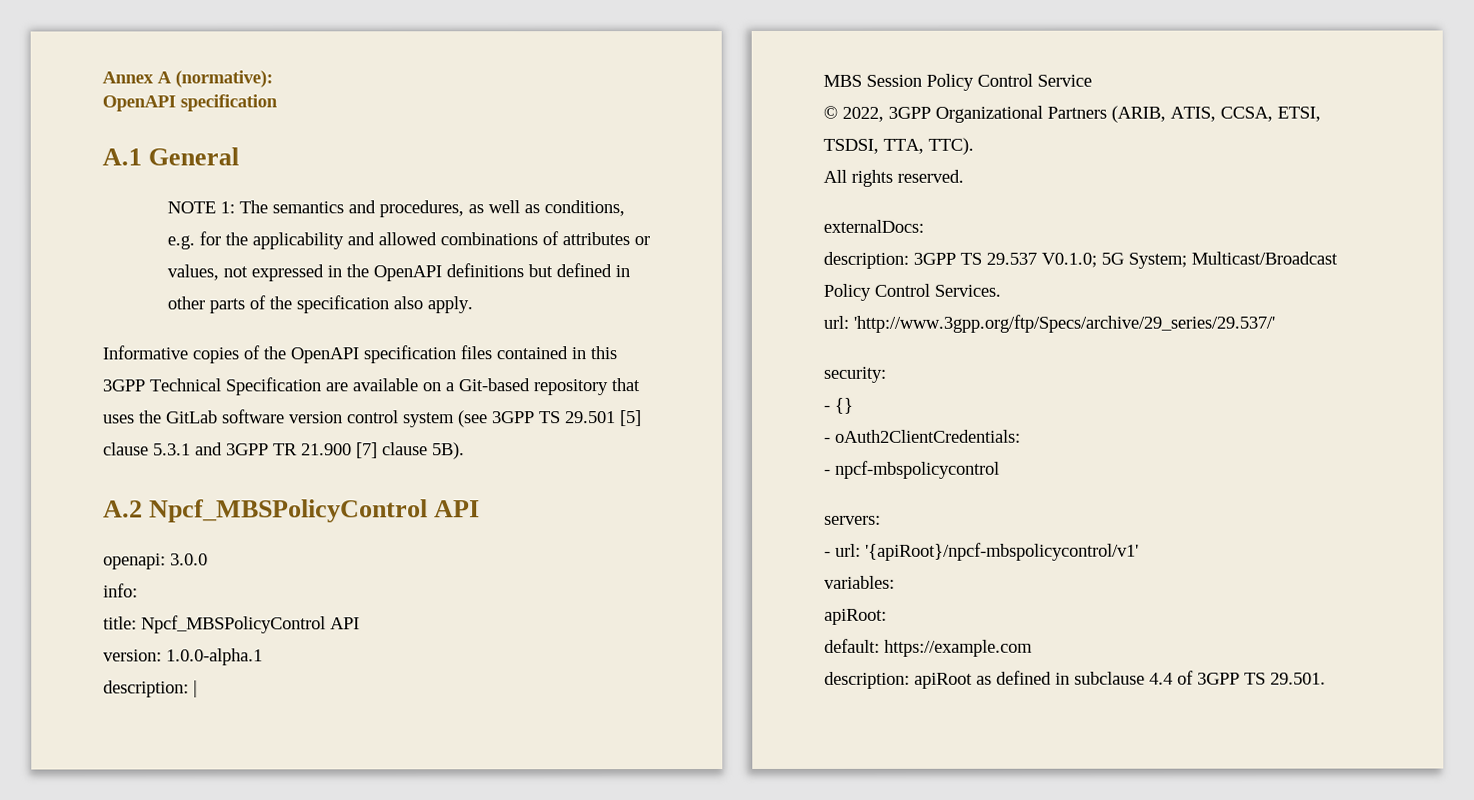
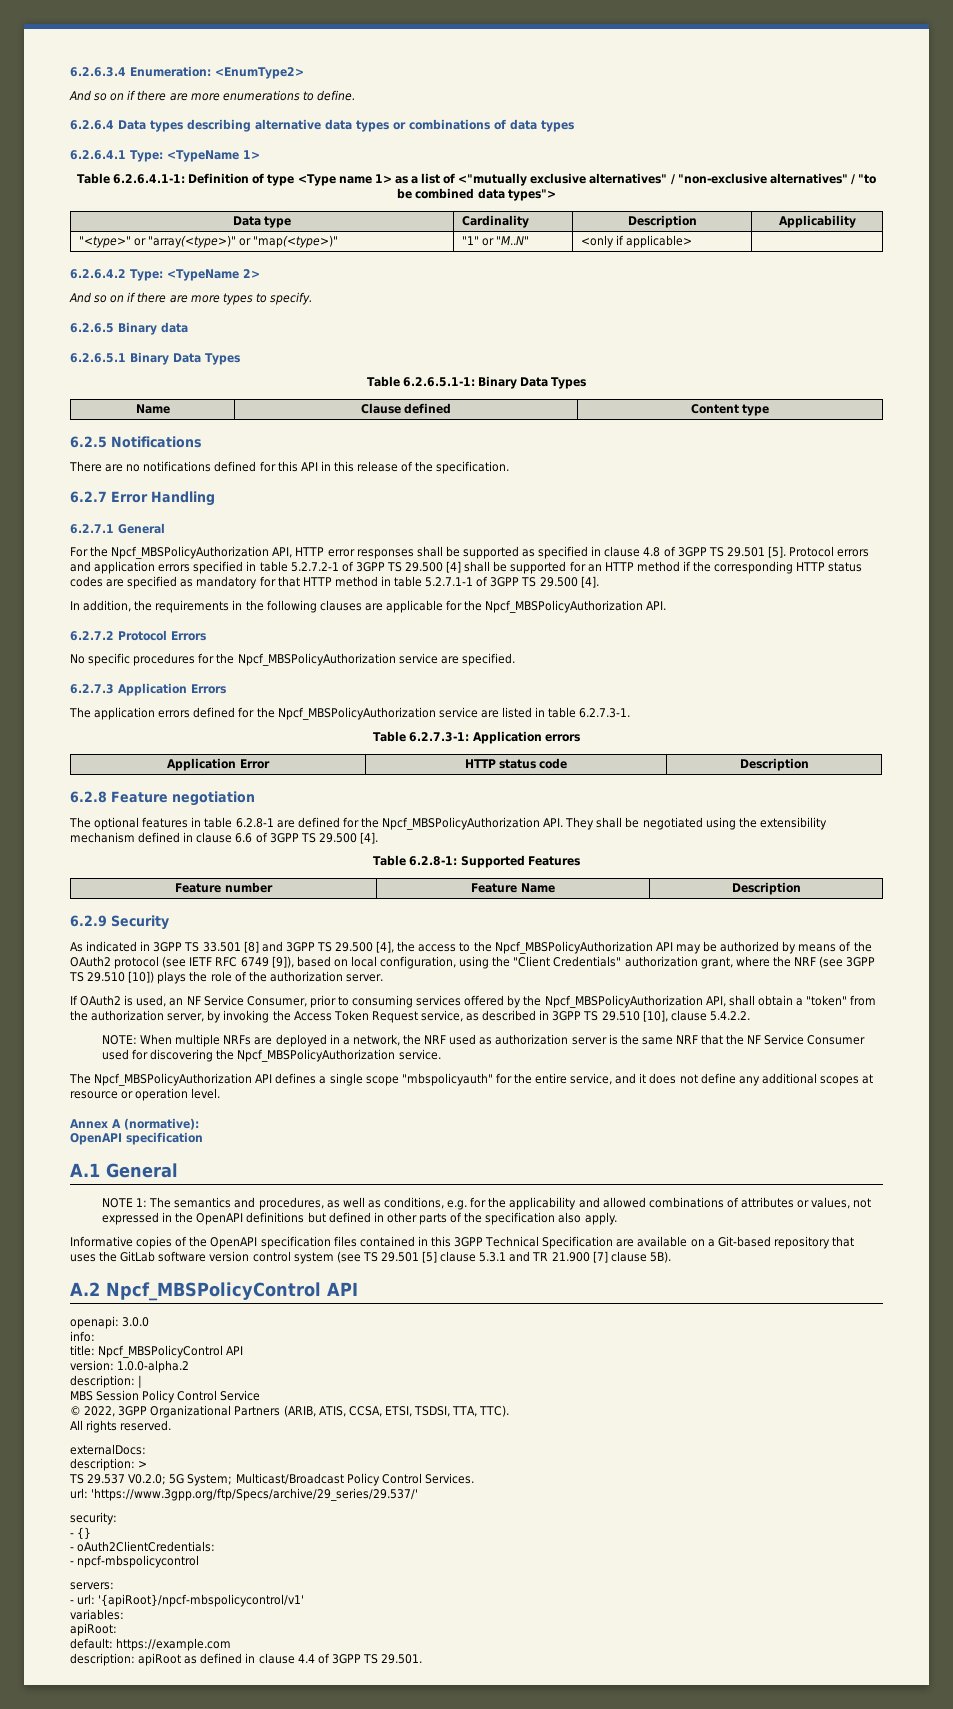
+ 6.2.6.3.4 Enumeration: <EnumType2>
+ And so on if there are more enumerations to define.
+ 6.2.6.4 Data types describing alternative data types or combinations of data types
+ 6.2.6.4.1 Type: <TypeName 1>
+ Table 6.2.6.4.1-1: Definition of type <Type name 1> as a list of <"mutually exclusive alternatives" / "non-exclusive alternatives" / "to be combined data types">
+ Data type | Cardinality | Description | Applicability
+ "<type>" or "array(<type>)" or "map(<type>)" | "1" or "M..N" | <only if applicable> |
+ 6.2.6.4.2 Type: <TypeName 2>
+ And so on if there are more types to specify.
+ 6.2.6.5 Binary data
+ 6.2.6.5.1 Binary Data Types
+ Table 6.2.6.5.1-1: Binary Data Types
+ Name | Clause defined | Content type
+ 6.2.5 Notifications
+ There are no notifications defined for this API in this release of the specification.
+ 6.2.7 Error Handling
+ 6.2.7.1 General
+ For the Npcf_MBSPolicyAuthorization API, HTTP error responses shall be supported as specified in clause 4.8 of 3GPP TS 29.501 [5]. Protocol errors and application errors specified in table 5.2.7.2-1 of 3GPP TS 29.500 [4] shall be supported for an HTTP method if the corresponding HTTP status codes are specified as mandatory for that HTTP method in table 5.2.7.1-1 of 3GPP TS 29.500 [4].
+ In addition, the requirements in the following clauses are applicable for the Npcf_MBSPolicyAuthorization API.
+ 6.2.7.2 Protocol Errors
+ No specific procedures for the Npcf_MBSPolicyAuthorization service are specified.
+ 6.2.7.3 Application Errors
+ The application errors defined for the Npcf_MBSPolicyAuthorization service are listed in table 6.2.7.3-1.
+ Table 6.2.7.3-1: Application errors
+ Application Error | HTTP status code | Description
+ 6.2.8 Feature negotiation
+ The optional features in table 6.2.8-1 are defined for the Npcf_MBSPolicyAuthorization API. They shall be negotiated using the extensibility mechanism defined in clause 6.6 of 3GPP TS 29.500 [4].
+ Table 6.2.8-1: Supported Features
+ Feature number | Feature Name | Description
+ 6.2.9 Security
+ As indicated in 3GPP TS 33.501 [8] and 3GPP TS 29.500 [4], the access to the Npcf_MBSPolicyAuthorization API may be authorized by means of the OAuth2 protocol (see IETF RFC 6749 [9]), based on local configuration, using the "Client Credentials" authorization grant, where the NRF (see 3GPP TS 29.510 [10]) plays the role of the authorization server.
+ If OAuth2 is used, an NF Service Consumer, prior to consuming services offered by the Npcf_MBSPolicyAuthorization API, shall obtain a "token" from the authorization server, by invoking the Access Token Request service, as described in 3GPP TS 29.510 [10], clause 5.4.2.2.
+ NOTE: When multiple NRFs are deployed in a network, the NRF used as authorization server is the same NRF that the NF Service Consumer used for discovering the Npcf_MBSPolicyAuthorization service.
+ The Npcf_MBSPolicyAuthorization API defines a single scope "mbspolicyauth" for the entire service, and it does not define any additional scopes at resource or operation level.
- Informative copies of the OpenAPI specification files contained in this 3GPP Technical Specification are available on a Git-based repository that uses the GitLab software version control system (see 3GPP TS 29.501 [5] clause 5.3.1 and 3GPP TR 21.900 [7] clause 5B).
+ Informative copies of the OpenAPI specification files contained in this 3GPP Technical Specification are available on a Git-based repository that uses the GitLab software version control system (see TS 29.501 [5] clause 5.3.1 and TR 21.900 [7] clause 5B).
- version: 1.0.0-alpha.1
+ version: 1.0.0-alpha.2
- description: 3GPP TS 29.537 V0.1.0; 5G System; Multicast/Broadcast Policy Control Services.
+ description: >
+ TS 29.537 V0.2.0; 5G System; Multicast/Broadcast Policy Control Services.
- url: 'http://www.3gpp.org/ftp/Specs/archive/29_series/29.537/'
+ url: 'https://www.3gpp.org/ftp/Specs/archive/29_series/29.537/'
- description: apiRoot as defined in subclause 4.4 of 3GPP TS 29.501.
+ description: apiRoot as defined in clause 4.4 of 3GPP TS 29.501.

